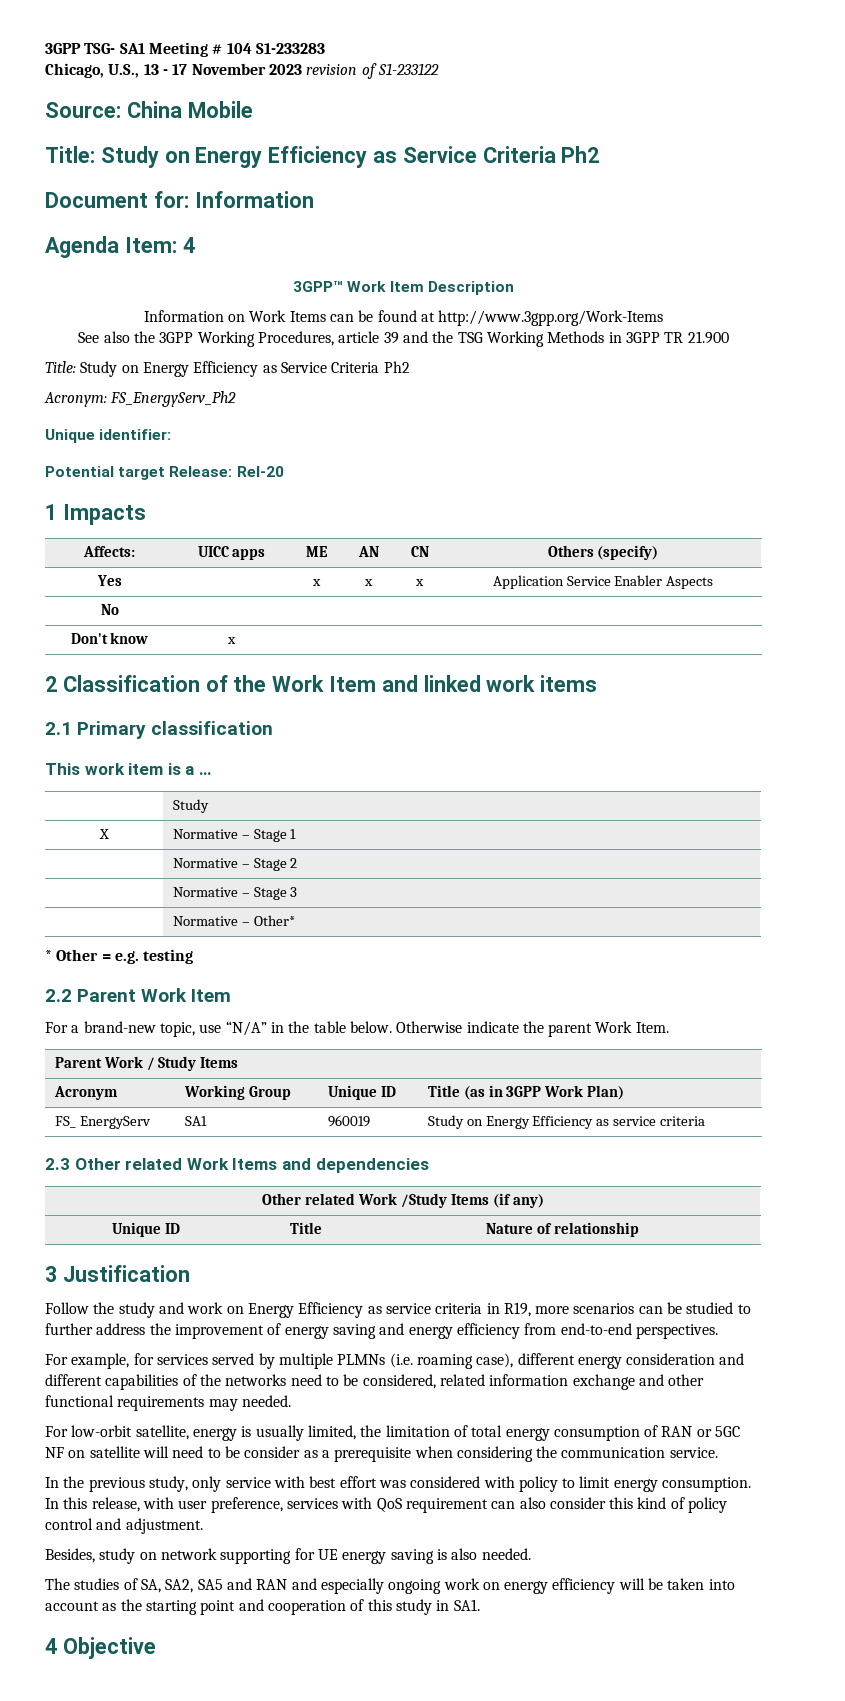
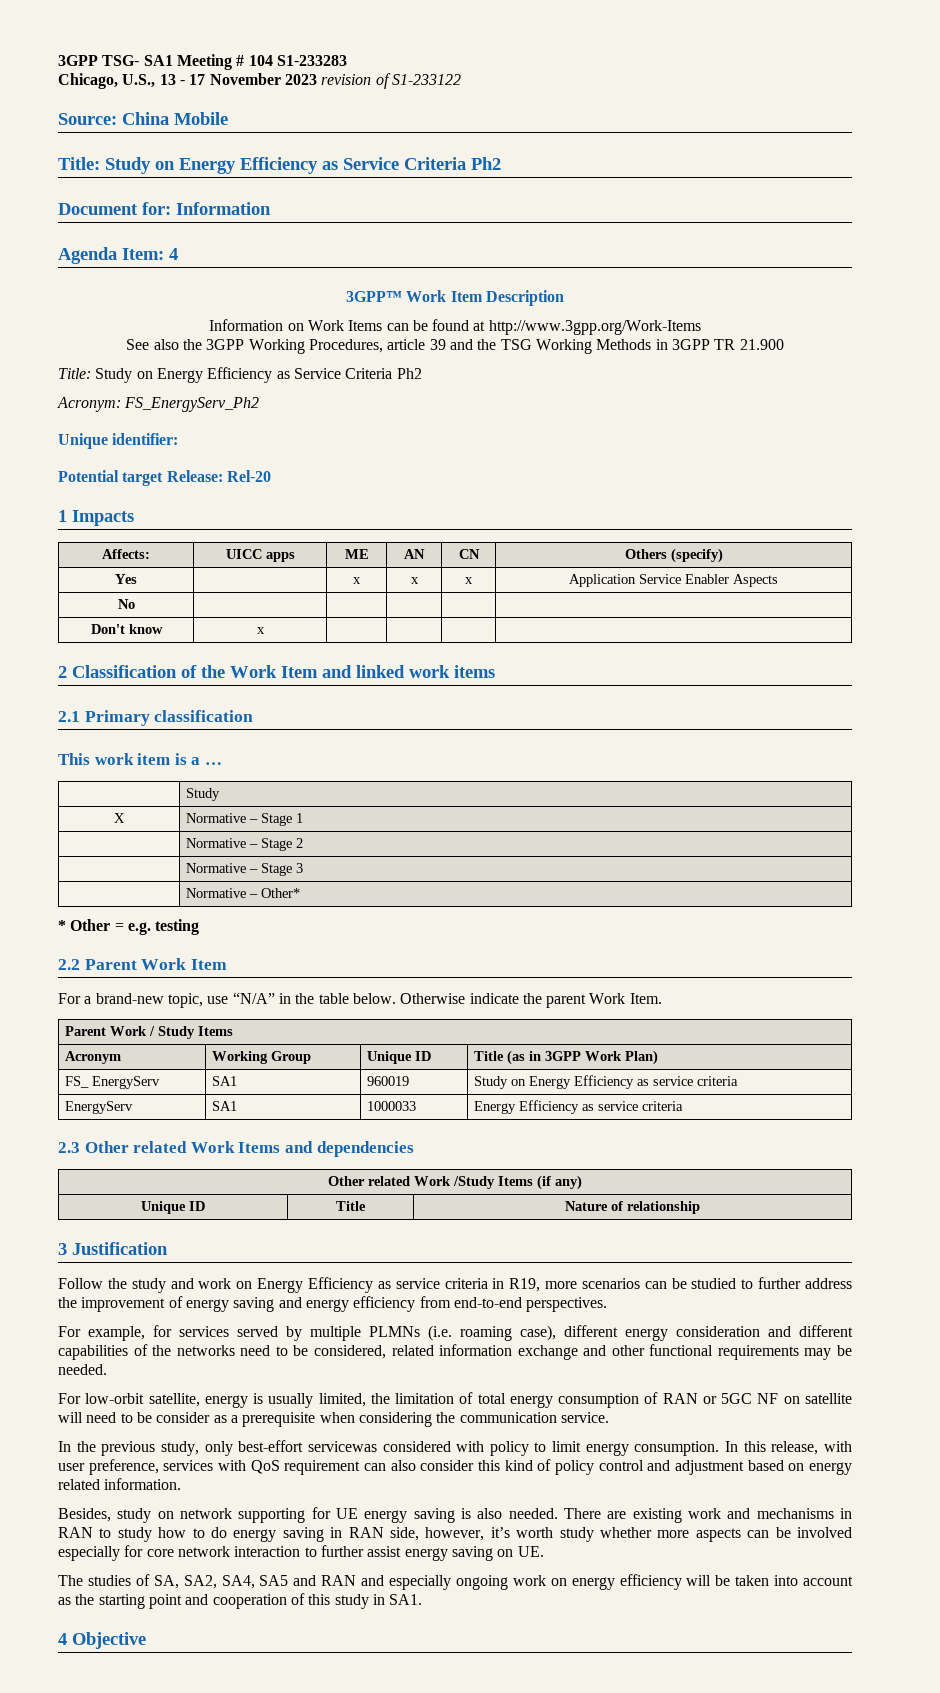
+ EnergyServ | SA1 | 1000033 | Energy Efficiency as service criteria
- For example, for services served by multiple PLMNs (i.e. roaming case), different energy consideration and different capabilities of the networks need to be considered, related information exchange and other functional requirements may needed.
+ For example, for services served by multiple PLMNs (i.e. roaming case), different energy consideration and different capabilities of the networks need to be considered, related information exchange and other functional requirements may be needed.
- In the previous study, only service with best effort was considered with policy to limit energy consumption.
+ In the previous study, only best-effort servicewas considered with policy to limit energy consumption.
- In this release, with user preference, services with QoS requirement can also consider this kind of policy control and adjustment.
+ In this release, with user preference, services with QoS requirement can also consider this kind of policy control and adjustment based on energy related information.
+ There are existing work and mechanisms in RAN to study how to do energy saving in RAN side, however, it’s worth study whether more aspects can be involved especially for core network interaction to further assist energy saving on UE.
- The studies of SA, SA2, SA5 and RAN and especially ongoing work on energy efficiency will be taken into account as the starting point and cooperation of this study in SA1.
+ The studies of SA, SA2, SA4, SA5 and RAN and especially ongoing work on energy efficiency will be taken into account as the starting point and cooperation of this study in SA1.

